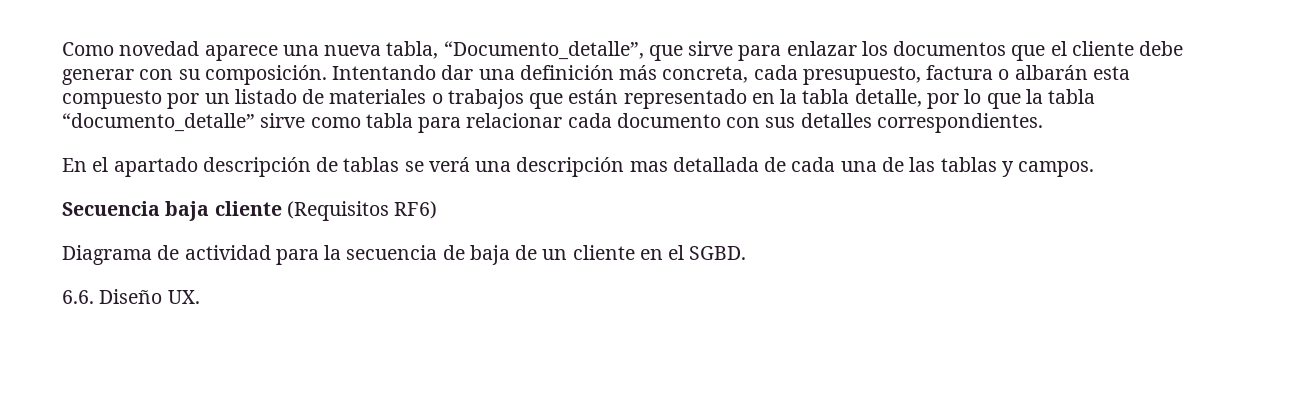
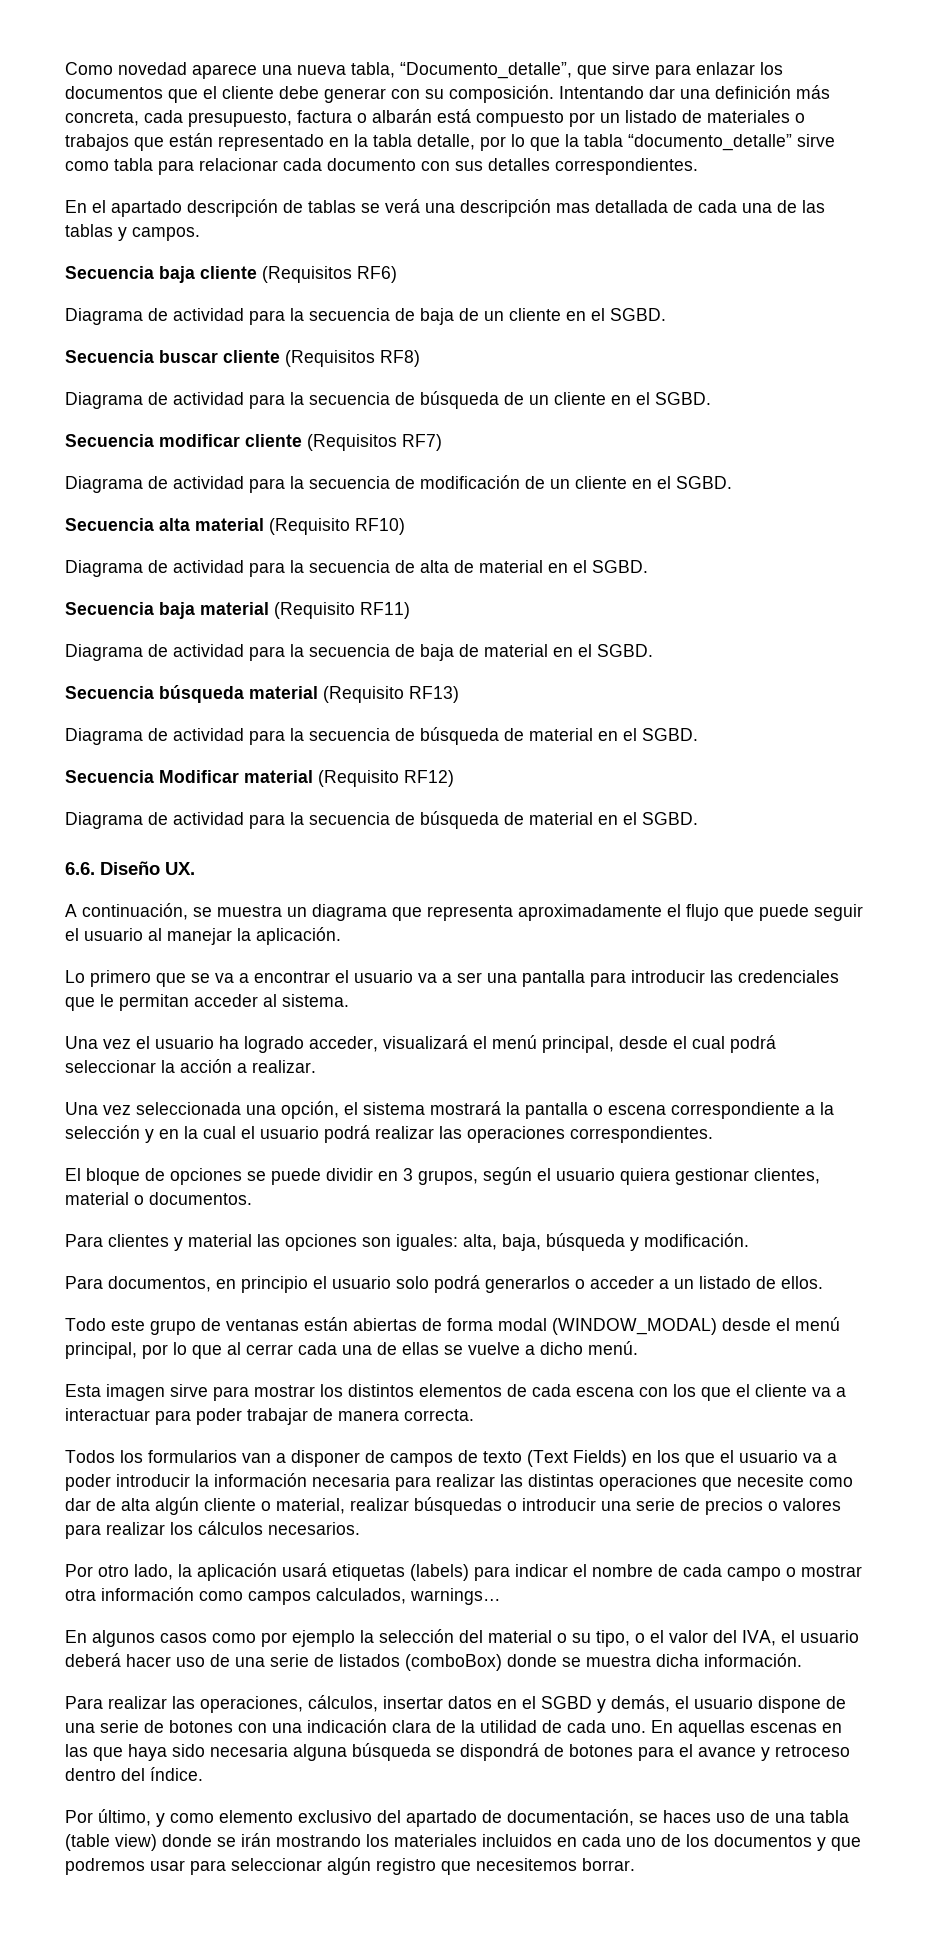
- Intentando dar una definición más concreta, cada presupuesto, factura o albarán esta compuesto por un listado de materiales o trabajos que están representado en la tabla detalle, por lo que la tabla “documento_detalle” sirve como tabla para relacionar cada documento con sus detalles correspondientes.
+ Intentando dar una definición más concreta, cada presupuesto, factura o albarán está compuesto por un listado de materiales o trabajos que están representado en la tabla detalle, por lo que la tabla “documento_detalle” sirve como tabla para relacionar cada documento con sus detalles correspondientes.
+ Secuencia buscar cliente (Requisitos RF8)
+ Diagrama de actividad para la secuencia de búsqueda de un cliente en el SGBD.
+ Secuencia modificar cliente (Requisitos RF7)
+ Diagrama de actividad para la secuencia de modificación de un cliente en el SGBD.
+ Secuencia alta material (Requisito RF10)
+ Diagrama de actividad para la secuencia de alta de material en el SGBD.
+ Secuencia baja material (Requisito RF11)
+ Diagrama de actividad para la secuencia de baja de material en el SGBD.
+ Secuencia búsqueda material (Requisito RF13)
+ Diagrama de actividad para la secuencia de búsqueda de material en el SGBD.
+ Secuencia Modificar material (Requisito RF12)
+ Diagrama de actividad para la secuencia de búsqueda de material en el SGBD.
  6.6. Diseño UX.
+ A continuación, se muestra un diagrama que representa aproximadamente el flujo que puede seguir el usuario al manejar la aplicación.
+ Lo primero que se va a encontrar el usuario va a ser una pantalla para introducir las credenciales que le permitan acceder al sistema.
+ Una vez el usuario ha logrado acceder, visualizará el menú principal, desde el cual podrá seleccionar la acción a realizar.
+ Una vez seleccionada una opción, el sistema mostrará la pantalla o escena correspondiente a la selección y en la cual el usuario podrá realizar las operaciones correspondientes.
+ El bloque de opciones se puede dividir en 3 grupos, según el usuario quiera gestionar clientes, material o documentos.
+ Para clientes y material las opciones son iguales: alta, baja, búsqueda y modificación.
+ Para documentos, en principio el usuario solo podrá generarlos o acceder a un listado de ellos.
+ Todo este grupo de ventanas están abiertas de forma modal (WINDOW_MODAL) desde el menú principal, por lo que al cerrar cada una de ellas se vuelve a dicho menú.
+ Esta imagen sirve para mostrar los distintos elementos de cada escena con los que el cliente va a interactuar para poder trabajar de manera correcta.
+ Todos los formularios van a disponer de campos de texto (Text Fields) en los que el usuario va a poder introducir la información necesaria para realizar las distintas operaciones que necesite como dar de alta algún cliente o material, realizar búsquedas o introducir una serie de precios o valores para realizar los cálculos necesarios.
+ Por otro lado, la aplicación usará etiquetas (labels) para indicar el nombre de cada campo o mostrar otra información como campos calculados, warnings…
+ En algunos casos como por ejemplo la selección del material o su tipo, o el valor del IVA, el usuario deberá hacer uso de una serie de listados (comboBox) donde se muestra dicha información.
+ Para realizar las operaciones, cálculos, insertar datos en el SGBD y demás, el usuario dispone de una serie de botones con una indicación clara de la utilidad de cada uno. En aquellas escenas en las que haya sido necesaria alguna búsqueda se dispondrá de botones para el avance y retroceso dentro del índice.
+ Por último, y como elemento exclusivo del apartado de documentación, se haces uso de una tabla (table view) donde se irán mostrando los materiales incluidos en cada uno de los documentos y que podremos usar para seleccionar algún registro que necesitemos borrar.

